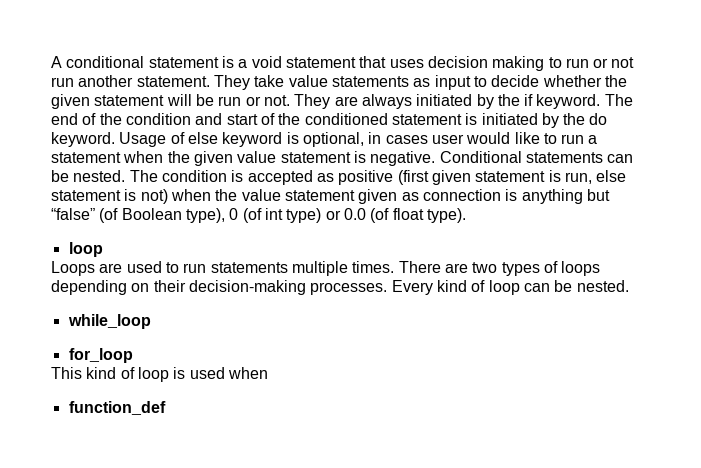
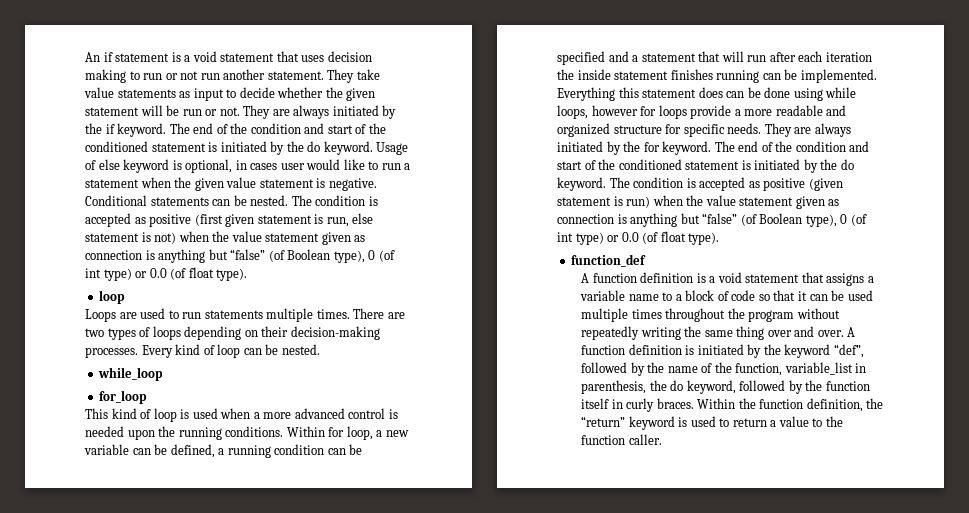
- A conditional statement is a void statement that uses decision making to run or not run another statement.
+ An if statement is a void statement that uses decision making to run or not run another statement.
- This kind of loop is used when
+ This kind of loop is used when a more advanced control is needed upon the running conditions. Within for loop, a new variable can be defined, a running condition can be specified and a statement that will run after each iteration the inside statement finishes running can be implemented. Everything this statement does can be done using while loops, however for loops provide a more readable and organized structure for specific needs. They are always initiated by the for keyword. The end of the condition and start of the conditioned statement is initiated by the do keyword. The condition is accepted as positive (given statement is run) when the value statement given as connection is anything but “false” (of Boolean type), 0 (of int type) or 0.0 (of float type).
  function_def
+ A function definition is a void statement that assigns a variable name to a block of code so that it can be used multiple times throughout the program without repeatedly writing the same thing over and over. A function definition is initiated by the keyword “def”, followed by the name of the function, variable_list in parenthesis, the do keyword, followed by the function itself in curly braces. Within the function definition, the “return” keyword is used to return a value to the function caller.

